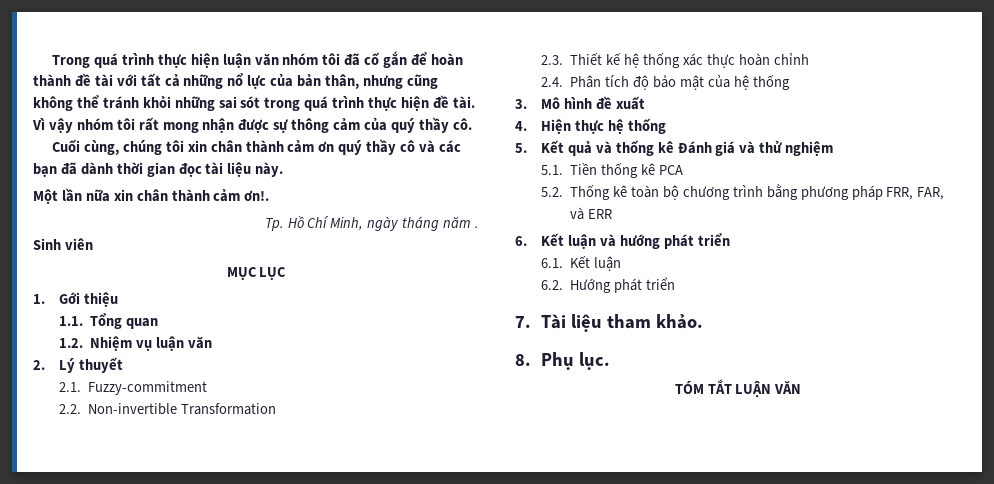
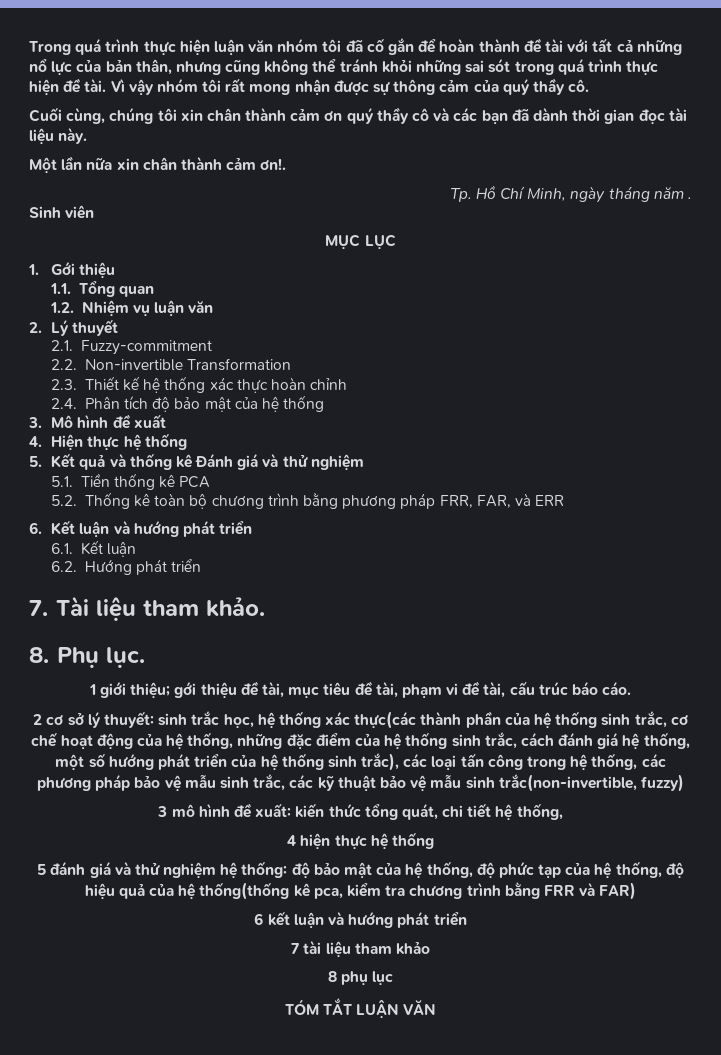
+ 1 giới thiệu; gới thiệu đề tài, mục tiêu đề tài, phạm vi đề tài, cấu trúc báo cáo.
+ 2 cơ sở lý thuyết: sinh trắc học, hệ thống xác thực(các thành phần của hệ thống sinh trắc, cơ chế hoạt động của hệ thống, những đặc điểm của hệ thống sinh trắc, cách đánh giá hệ thống, một số hướng phát triển của hệ thống sinh trắc), các loại tấn công trong hệ thống, các phương pháp bảo vệ mẫu sinh trắc, các kỹ thuật bảo vệ mẫu sinh trắc(non-invertible, fuzzy)
+ 3 mô hình đề xuất: kiến thức tổng quát, chi tiết hệ thống,
+ 4 hiện thực hệ thống
+ 5 đánh giá và thử nghiệm hệ thống: độ bảo mật của hệ thống, độ phức tạp của hệ thống, độ hiệu quả của hệ thống(thống kê pca, kiểm tra chương trình bằng FRR và FAR)
+ 6 kết luận và hướng phát triển
+ 7 tài liệu tham khảo
+ 8 phụ lục

